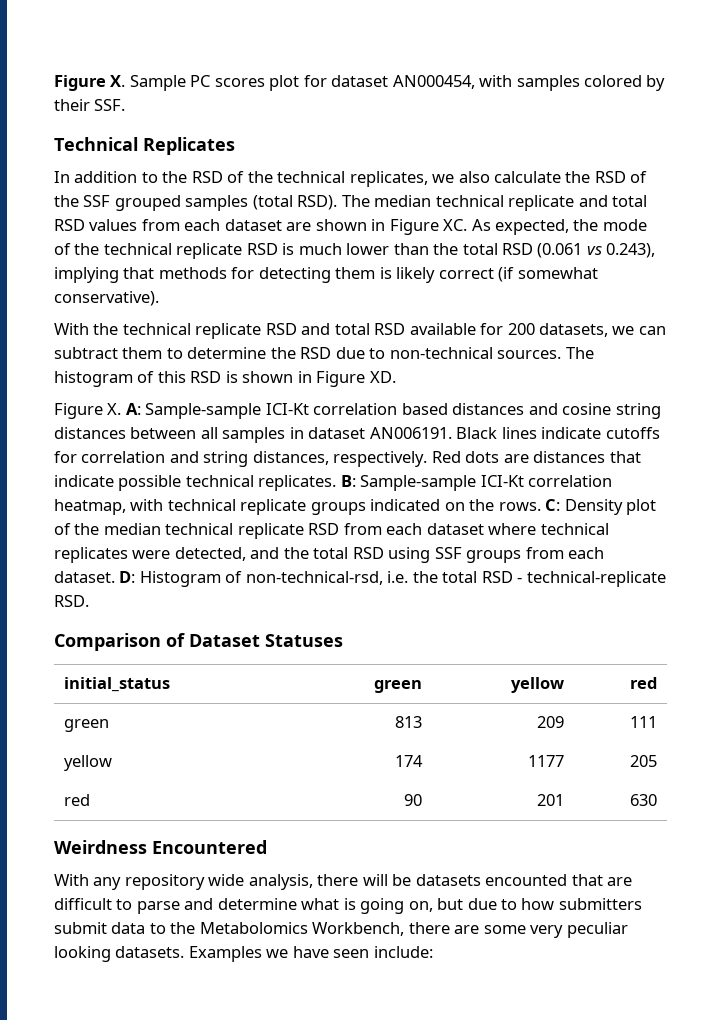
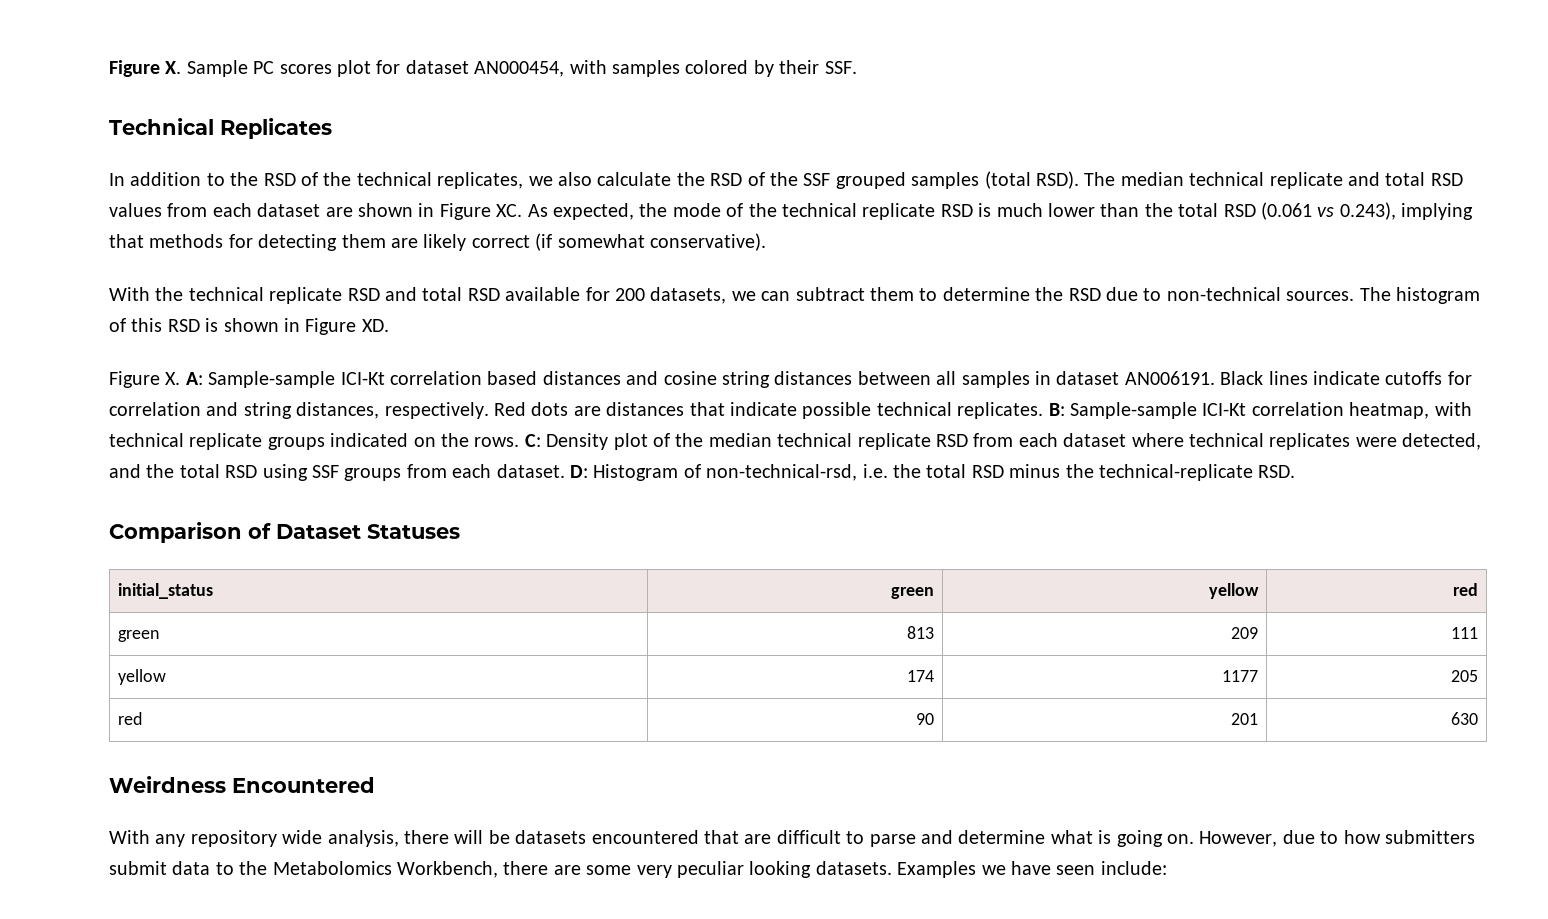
- The median technical replicate and total RSD values from each dataset are shown in Figure XC. As expected, the mode of the technical replicate RSD is much lower than the total RSD (0.061 vs 0.243), implying that methods for detecting them is likely correct (if somewhat conservative).
+ The median technical replicate and total RSD values from each dataset are shown in Figure XC. As expected, the mode of the technical replicate RSD is much lower than the total RSD (0.061 vs 0.243), implying that methods for detecting them are likely correct (if somewhat conservative).
- D: Histogram of non-technical-rsd, i.e. the total RSD - technical-replicate RSD.
+ D: Histogram of non-technical-rsd, i.e. the total RSD minus the technical-replicate RSD.
- With any repository wide analysis, there will be datasets encounted that are difficult to parse and determine what is going on, but due to how submitters submit data to the Metabolomics Workbench, there are some very peculiar looking datasets.
+ With any repository wide analysis, there will be datasets encountered that are difficult to parse and determine what is going on. However, due to how submitters submit data to the Metabolomics Workbench, there are some very peculiar looking datasets.

